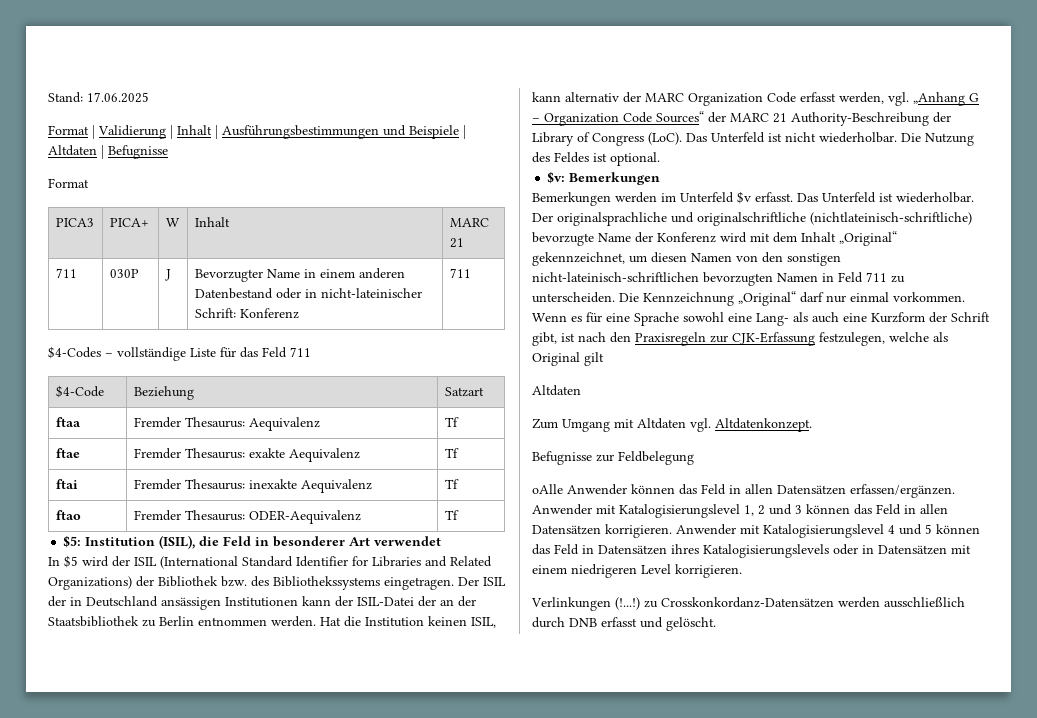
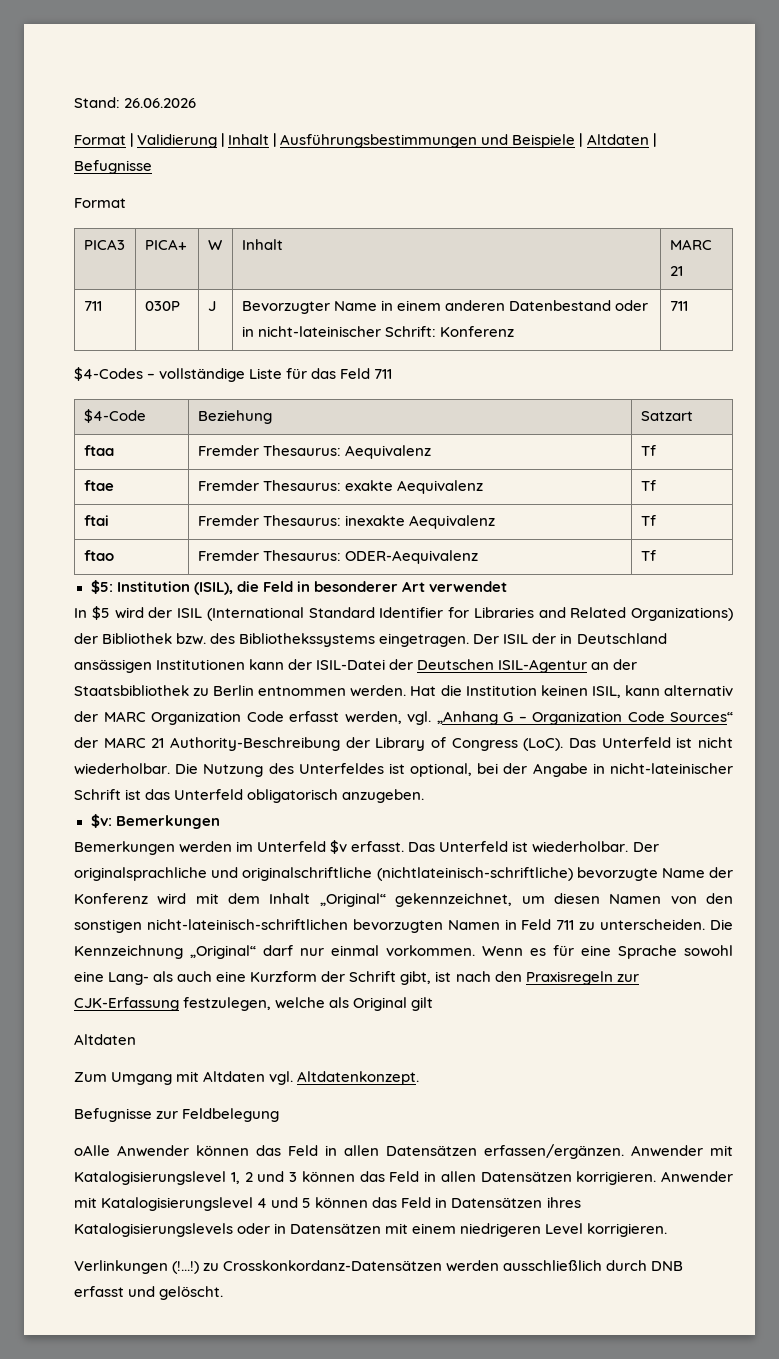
- Stand: 17.06.2025
+ Stand: 26.06.2026
- Der ISIL der in Deutschland ansässigen Institutionen kann der ISIL-Datei der an der Staatsbibliothek zu Berlin entnommen werden.
+ Der ISIL der in Deutschland ansässigen Institutionen kann der ISIL-Datei der Deutschen ISIL-Agentur an der Staatsbibliothek zu Berlin entnommen werden.
- Die Nutzung des Feldes ist optional.
+ Die Nutzung des Unterfeldes ist optional, bei der Angabe in nicht-lateinischer Schrift ist das Unterfeld obligatorisch anzugeben.

